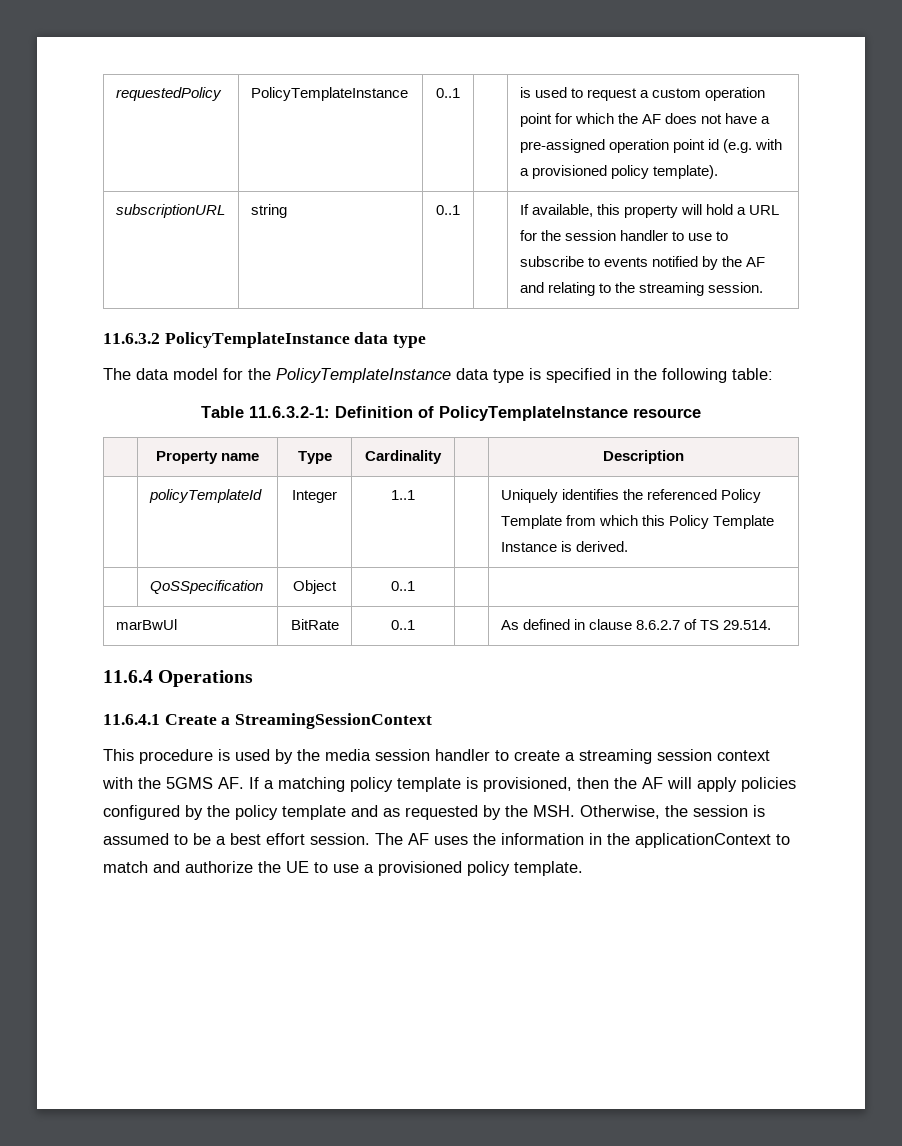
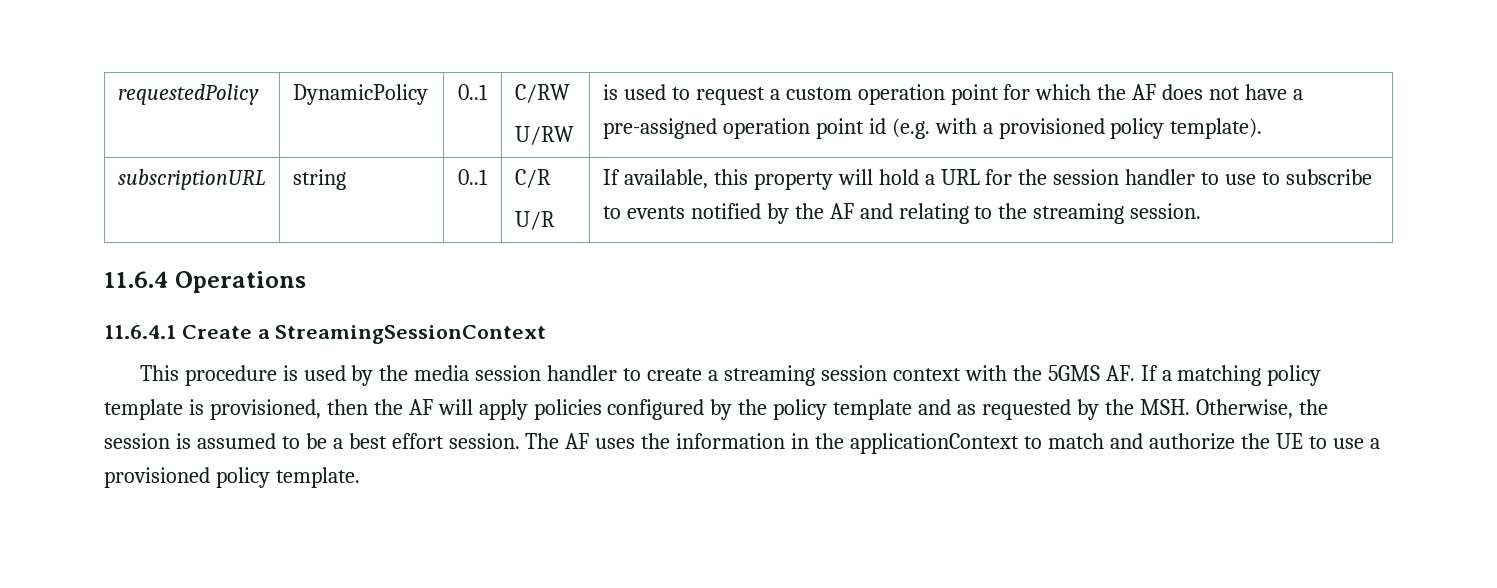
- requestedPolicy | PolicyTemplateInstance | 0..1 | | is used to request a custom operation point for which the AF does not have a pre-assigned operation point id (e.g. with a provisioned policy template).
+ requestedPolicy | DynamicPolicy | 0..1 | C/RW
+ U/RW | is used to request a custom operation point for which the AF does not have a pre-assigned operation point id (e.g. with a provisioned policy template).
- subscriptionURL | string | 0..1 | | If available, this property will hold a URL for the session handler to use to subscribe to events notified by the AF and relating to the streaming session.
+ subscriptionURL | string | 0..1 | C/R
+ U/R | If available, this property will hold a URL for the session handler to use to subscribe to events notified by the AF and relating to the streaming session.
- 11.6.3.2 PolicyTemplateInstance data type
- The data model for the PolicyTemplateInstance data type is specified in the following table:
- Table 11.6.3.2-1: Definition of PolicyTemplateInstance resource
- | Property name | Type | Cardinality | | Description
- | policyTemplateId | Integer | 1..1 | | Uniquely identifies the referenced Policy Template from which this Policy Template Instance is derived.
- | QoSSpecification | Object | 0..1 | |
- marBwUl | BitRate | 0..1 | | As defined in clause 8.6.2.7 of TS 29.514.

